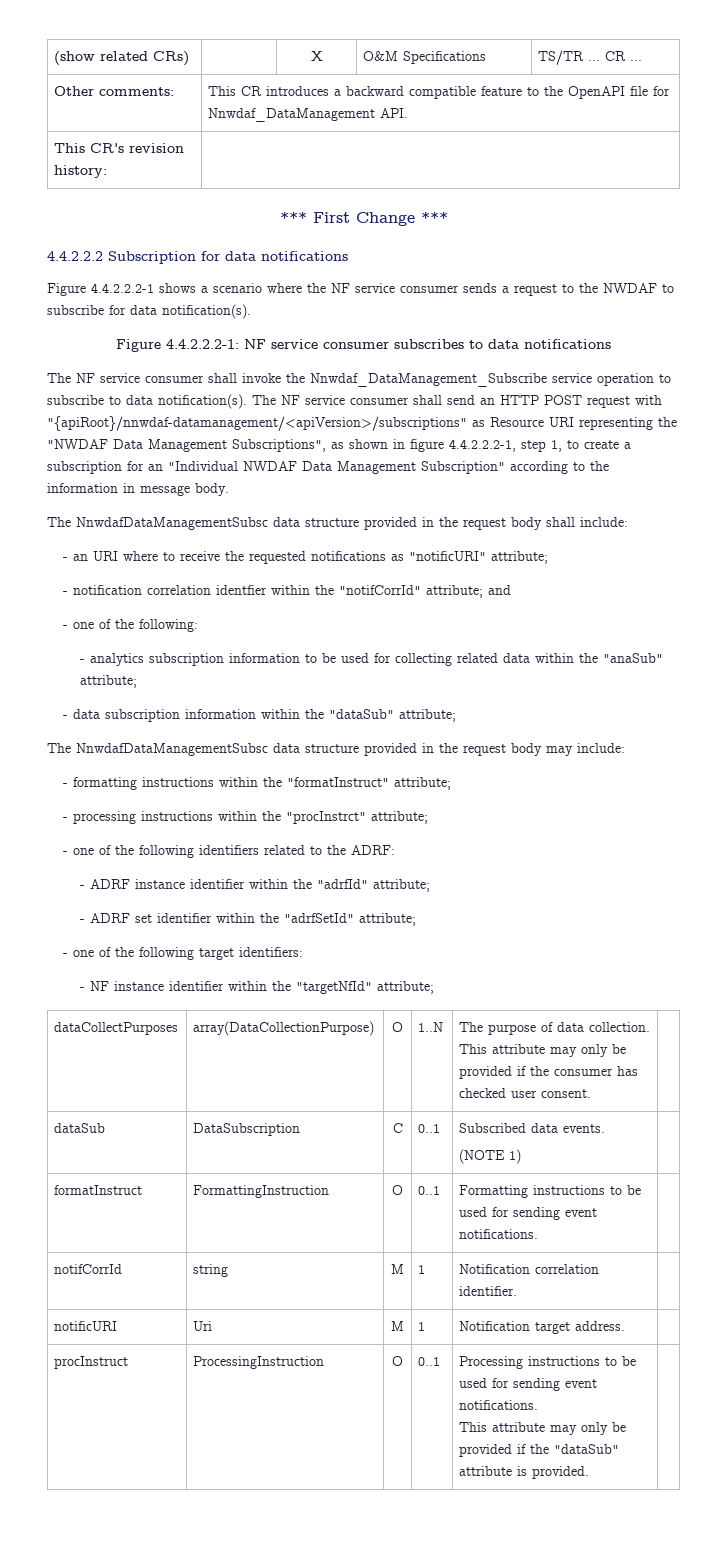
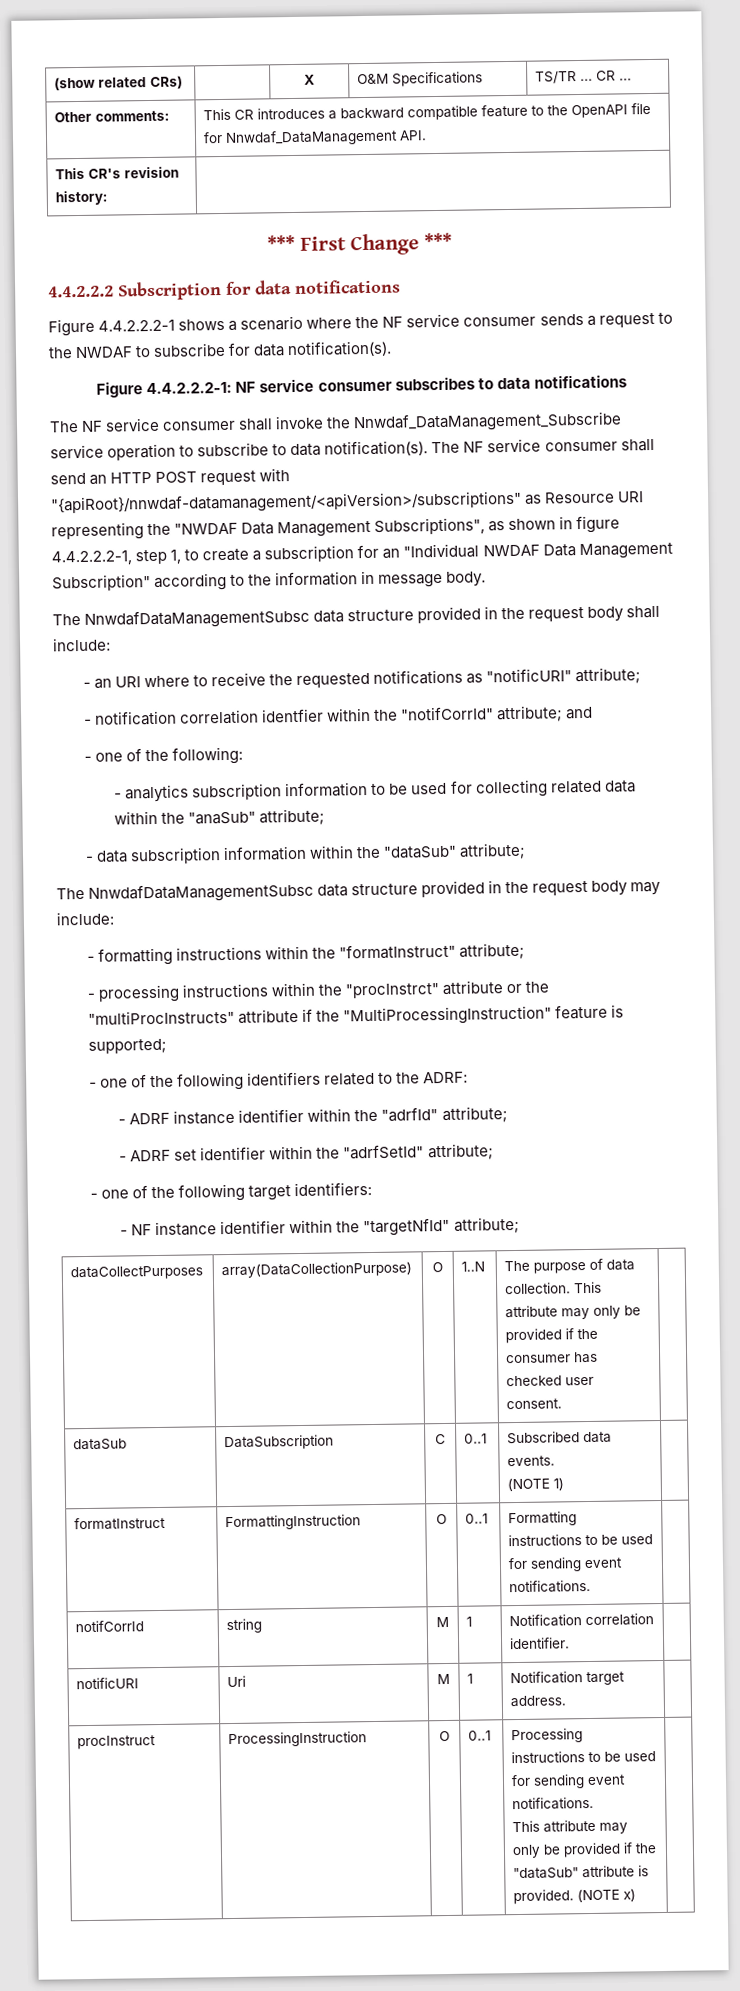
- - processing instructions within the "procInstrct" attribute;
+ - processing instructions within the "procInstrct" attribute or the "multiProcInstructs" attribute if the "MultiProcessingInstruction" feature is supported;
  procInstruct | ProcessingInstruction | O | 0..1 | Processing instructions to be used for sending event notifications.
- This attribute may only be provided if the "dataSub" attribute is provided. |
+ This attribute may only be provided if the "dataSub" attribute is provided. (NOTE x) |

